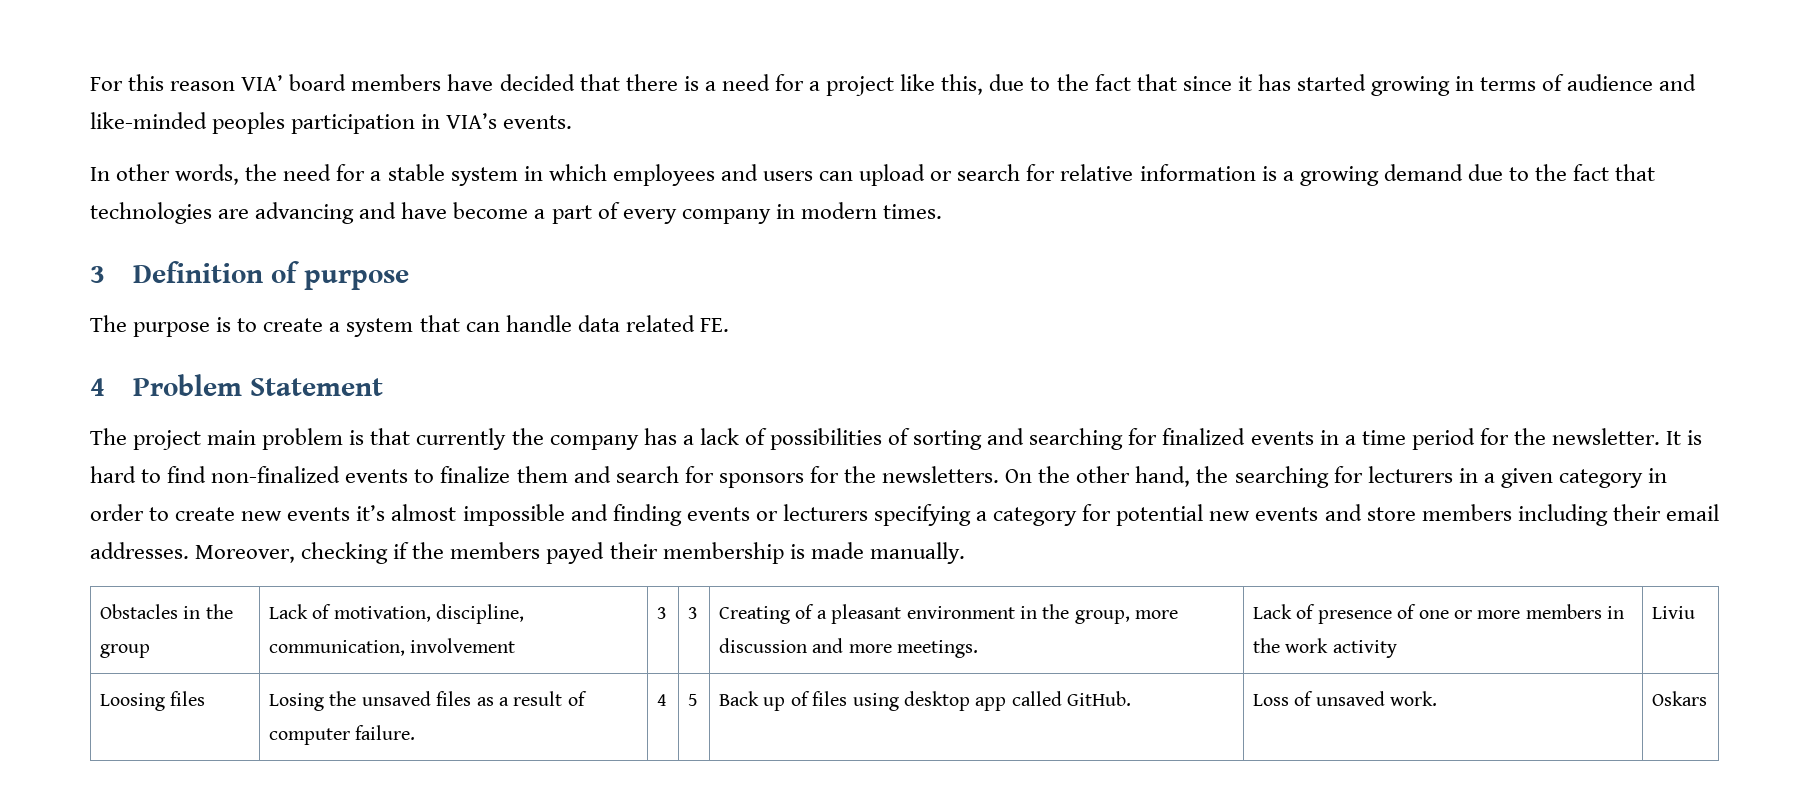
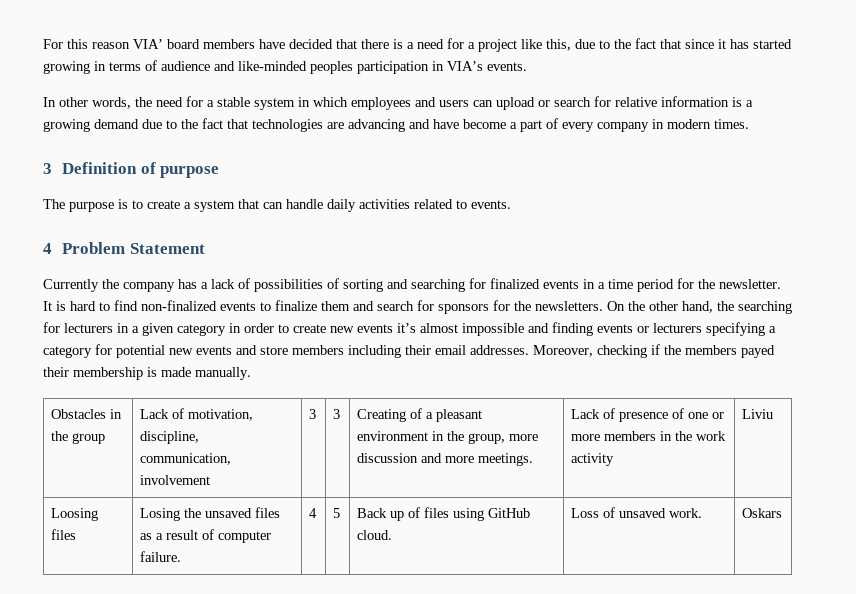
- The purpose is to create a system that can handle data related FE.
+ The purpose is to create a system that can handle daily activities related to events.
  4 Problem Statement
- The project main problem is that currently the company has a lack of possibilities of sorting and searching for finalized events in a time period for the newsletter.
+ Currently the company has a lack of possibilities of sorting and searching for finalized events in a time period for the newsletter.
- Loosing files | Losing the unsaved files as a result of computer failure. | 4 | 5 | Back up of files using desktop app called GitHub. | Loss of unsaved work. | Oskars
+ Loosing files | Losing the unsaved files as a result of computer failure. | 4 | 5 | Back up of files using GitHub cloud. | Loss of unsaved work. | Oskars

